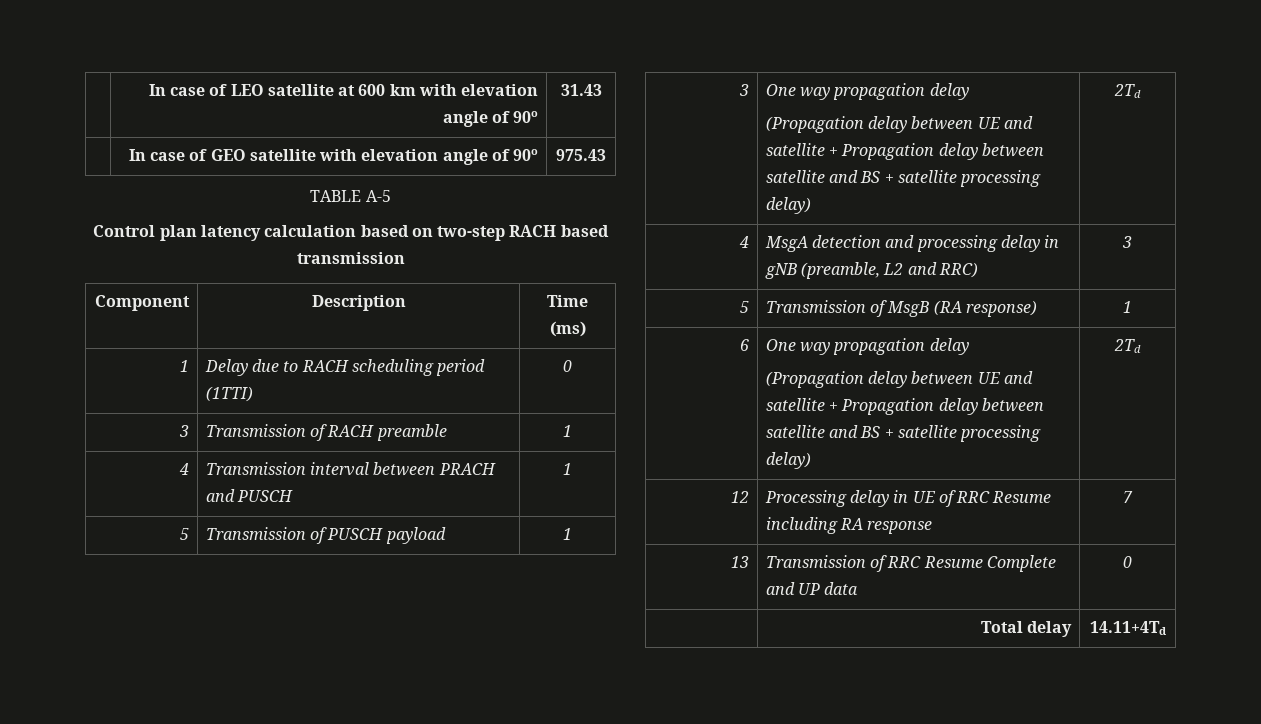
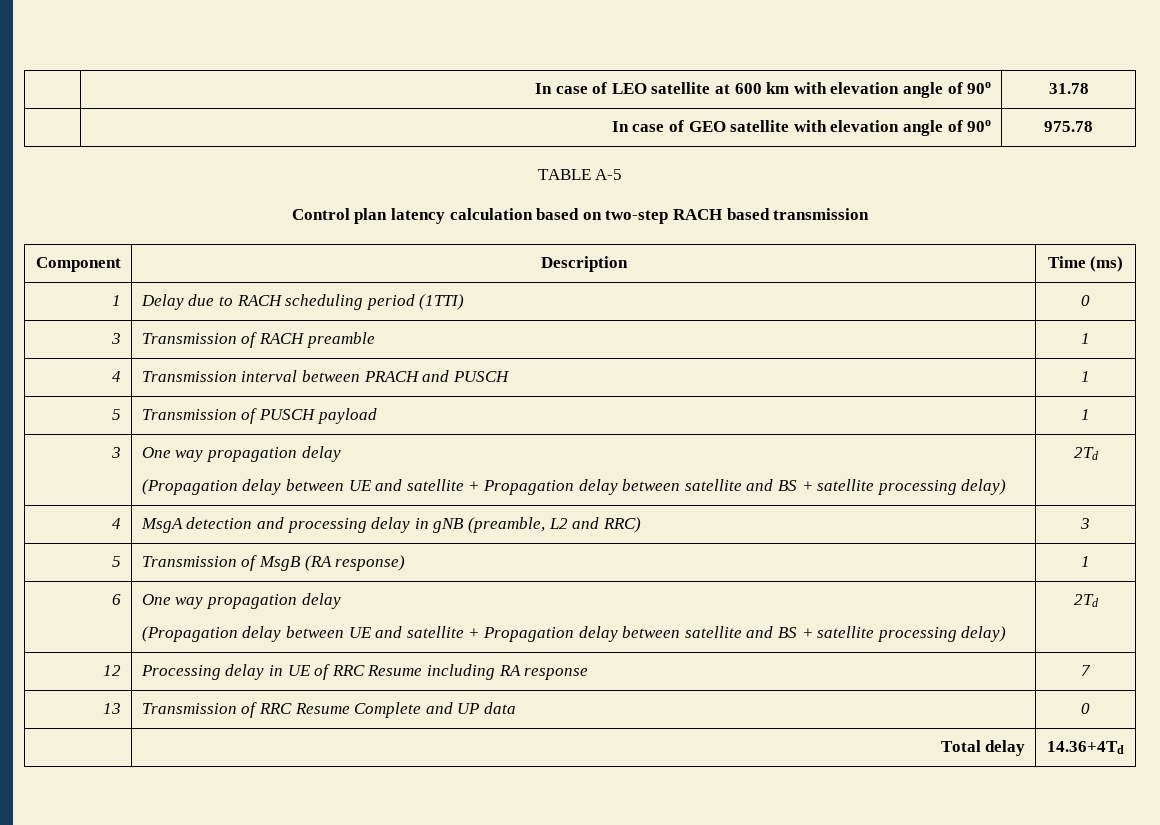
- | In case of LEO satellite at 600 km with elevation angle of 90o | 31.43
+ | In case of LEO satellite at 600 km with elevation angle of 90o | 31.78
- | In case of GEO satellite with elevation angle of 90o | 975.43
+ | In case of GEO satellite with elevation angle of 90o | 975.78
- | Total delay | 14.11+4Td
+ | Total delay | 14.36+4Td

